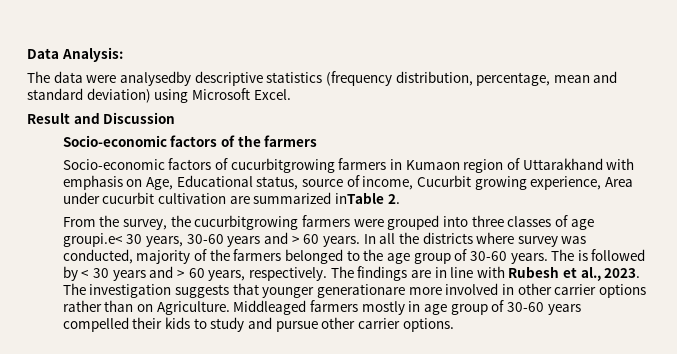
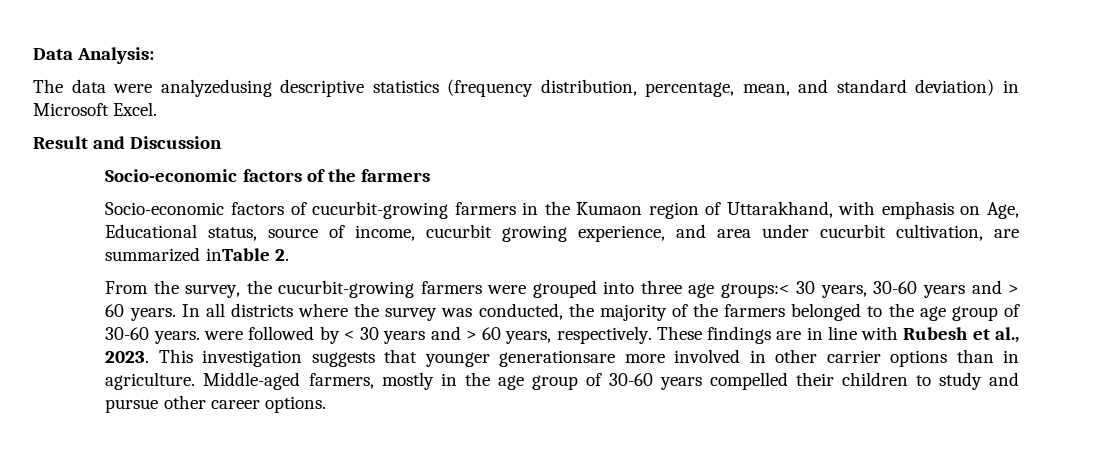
- The data were analysedby descriptive statistics (frequency distribution, percentage, mean and standard deviation) using Microsoft Excel.
+ The data were analyzedusing descriptive statistics (frequency distribution, percentage, mean, and standard deviation) in Microsoft Excel.
- Socio-economic factors of cucurbitgrowing farmers in Kumaon region of Uttarakhand with emphasis on Age, Educational status, source of income, Cucurbit growing experience, Area under cucurbit cultivation are summarized inTable 2.
+ Socio-economic factors of cucurbit-growing farmers in the Kumaon region of Uttarakhand, with emphasis on Age, Educational status, source of income, cucurbit growing experience, and area under cucurbit cultivation, are summarized inTable 2.
- From the survey, the cucurbitgrowing farmers were grouped into three classes of age groupi.e< 30 years, 30-60 years and > 60 years.
+ From the survey, the cucurbit-growing farmers were grouped into three age groups:< 30 years, 30-60 years and > 60 years.
- In all the districts where survey was conducted, majority of the farmers belonged to the age group of 30-60 years. The is followed by < 30 years and > 60 years, respectively.
+ In all districts where the survey was conducted, the majority of the farmers belonged to the age group of 30-60 years. were followed by < 30 years and > 60 years, respectively.
- The findings are in line with Rubesh et al., 2023.
+ These findings are in line with Rubesh et al., 2023.
- The investigation suggests that younger generationare more involved in other carrier options rather than on Agriculture. Middleaged farmers mostly in age group of 30-60 years compelled their kids to study and pursue other carrier options.
+ This investigation suggests that younger generationsare more involved in other carrier options than in agriculture. Middle-aged farmers, mostly in the age group of 30-60 years compelled their children to study and pursue other career options.

